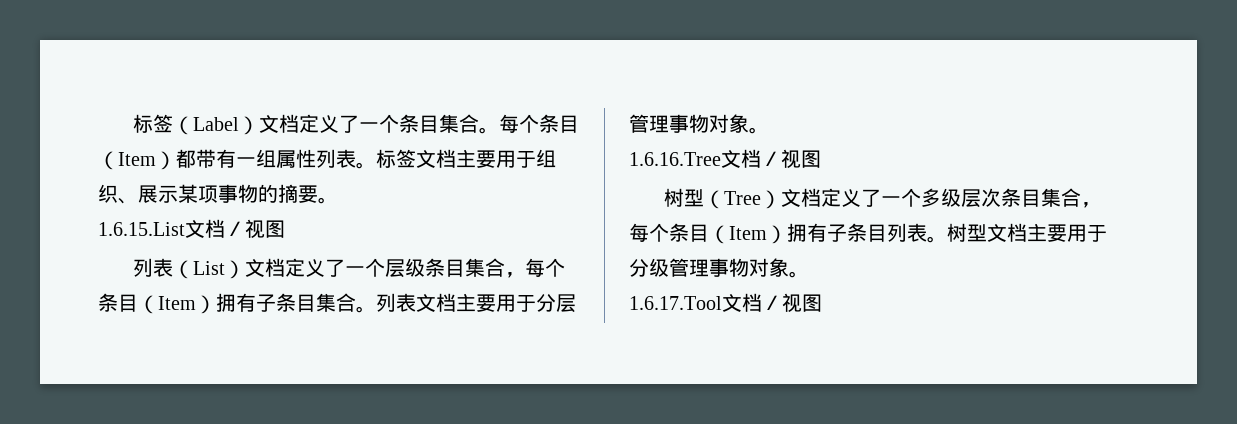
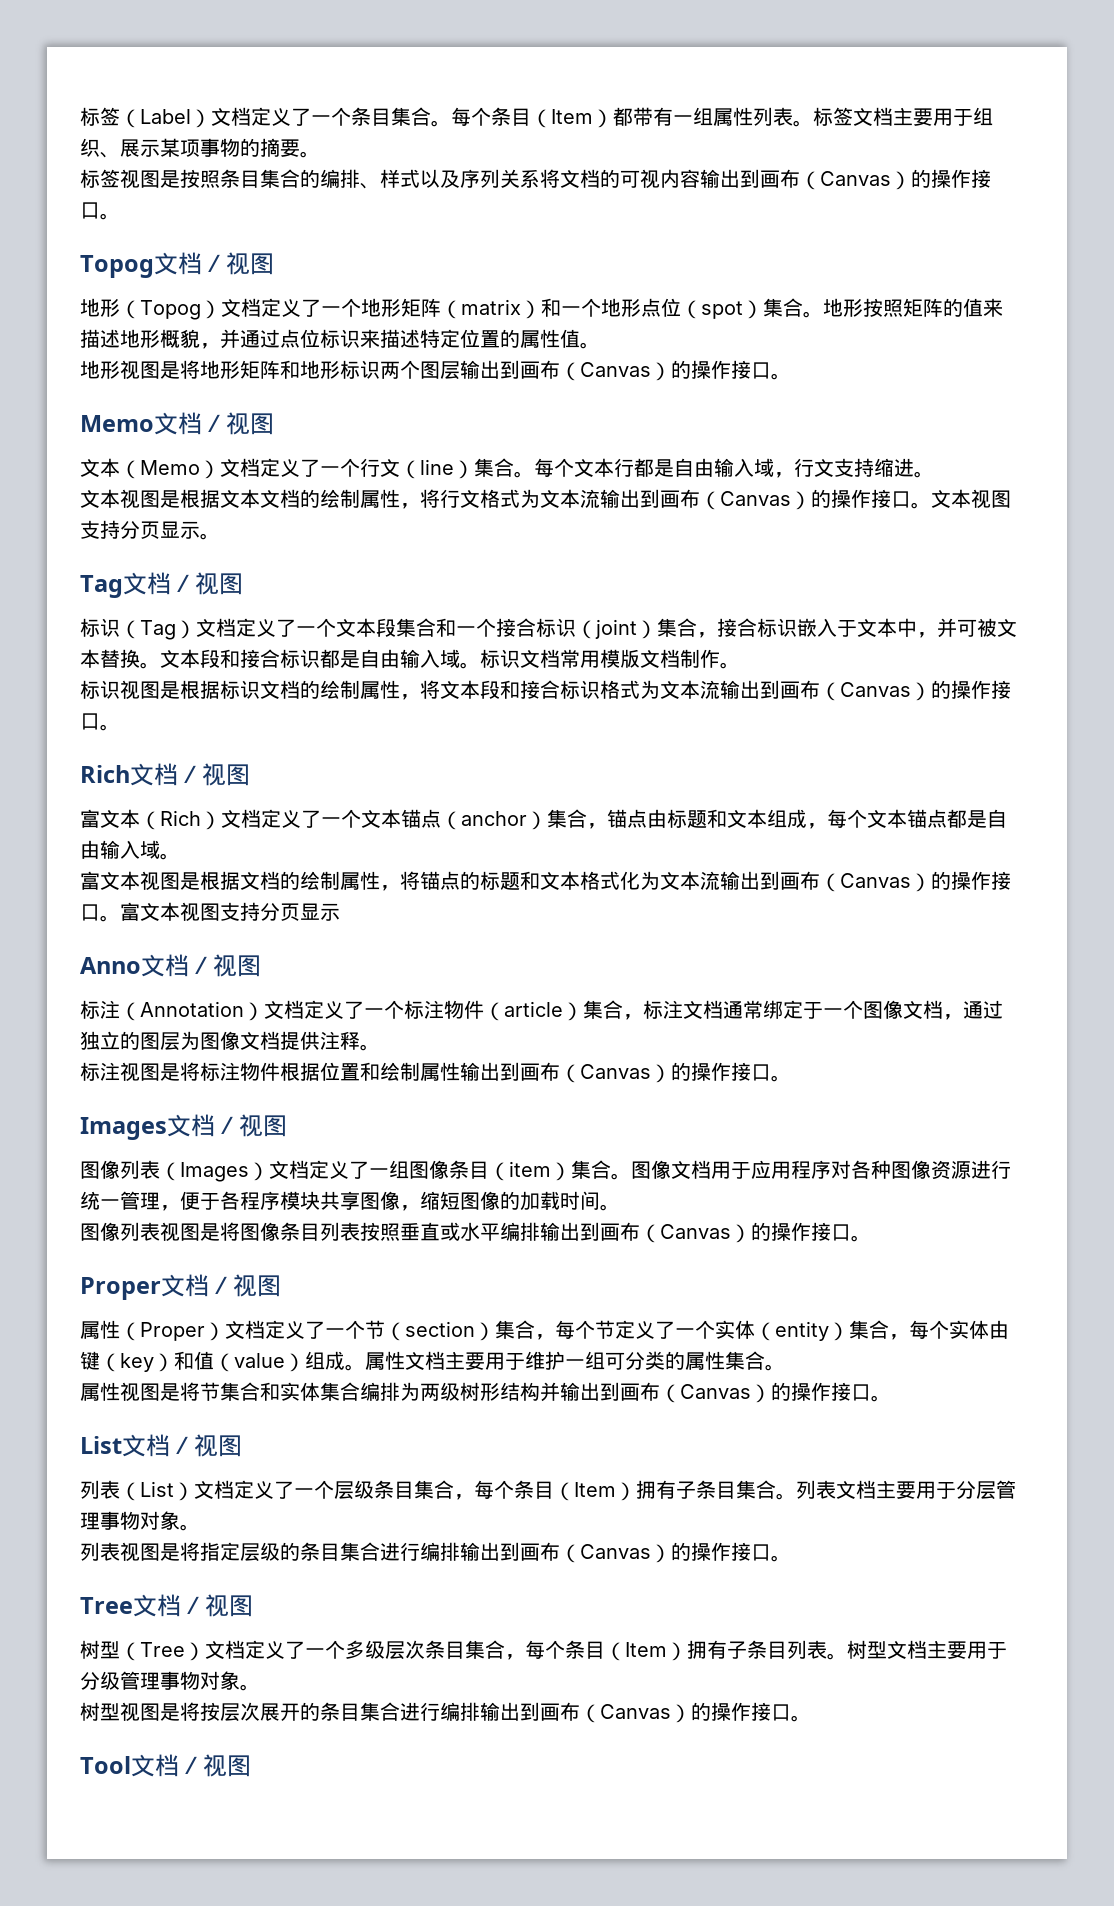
- 1.6.15.List文档／视图
+ 标签视图是按照条目集合的编排、样式以及序列关系将文档的可视内容输出到画布（Canvas）的操作接口。
+ Topog文档／视图
+ 地形（Topog）文档定义了一个地形矩阵（matrix）和一个地形点位（spot）集合。地形按照矩阵的值来描述地形概貌，并通过点位标识来描述特定位置的属性值。
+ 地形视图是将地形矩阵和地形标识两个图层输出到画布（Canvas）的操作接口。
+ Memo文档／视图
+ 文本（Memo）文档定义了一个行文（line）集合。每个文本行都是自由输入域，行文支持缩进。
+ 文本视图是根据文本文档的绘制属性，将行文格式为文本流输出到画布（Canvas）的操作接口。文本视图支持分页显示。
+ Tag文档／视图
+ 标识（Tag）文档定义了一个文本段集合和一个接合标识（joint）集合，接合标识嵌入于文本中，并可被文本替换。文本段和接合标识都是自由输入域。标识文档常用模版文档制作。
+ 标识视图是根据标识文档的绘制属性，将文本段和接合标识格式为文本流输出到画布（Canvas）的操作接口。
+ Rich文档／视图
+ 富文本（Rich）文档定义了一个文本锚点（anchor）集合，锚点由标题和文本组成，每个文本锚点都是自由输入域。
+ 富文本视图是根据文档的绘制属性，将锚点的标题和文本格式化为文本流输出到画布（Canvas）的操作接口。富文本视图支持分页显示
+ Anno文档／视图
+ 标注（Annotation）文档定义了一个标注物件（article）集合，标注文档通常绑定于一个图像文档，通过独立的图层为图像文档提供注释。
+ 标注视图是将标注物件根据位置和绘制属性输出到画布（Canvas）的操作接口。
+ Images文档／视图
+ 图像列表（Images）文档定义了一组图像条目（item）集合。图像文档用于应用程序对各种图像资源进行统一管理，便于各程序模块共享图像，缩短图像的加载时间。
+ 图像列表视图是将图像条目列表按照垂直或水平编排输出到画布（Canvas）的操作接口。
+ Proper文档／视图
+ 属性（Proper）文档定义了一个节（section）集合，每个节定义了一个实体（entity）集合，每个实体由键（key）和值（value）组成。属性文档主要用于维护一组可分类的属性集合。
+ 属性视图是将节集合和实体集合编排为两级树形结构并输出到画布（Canvas）的操作接口。
+ List文档／视图
- 1.6.16.Tree文档／视图
+ 列表视图是将指定层级的条目集合进行编排输出到画布（Canvas）的操作接口。
+ Tree文档／视图
- 1.6.17.Tool文档／视图
+ 树型视图是将按层次展开的条目集合进行编排输出到画布（Canvas）的操作接口。
+ Tool文档／视图

